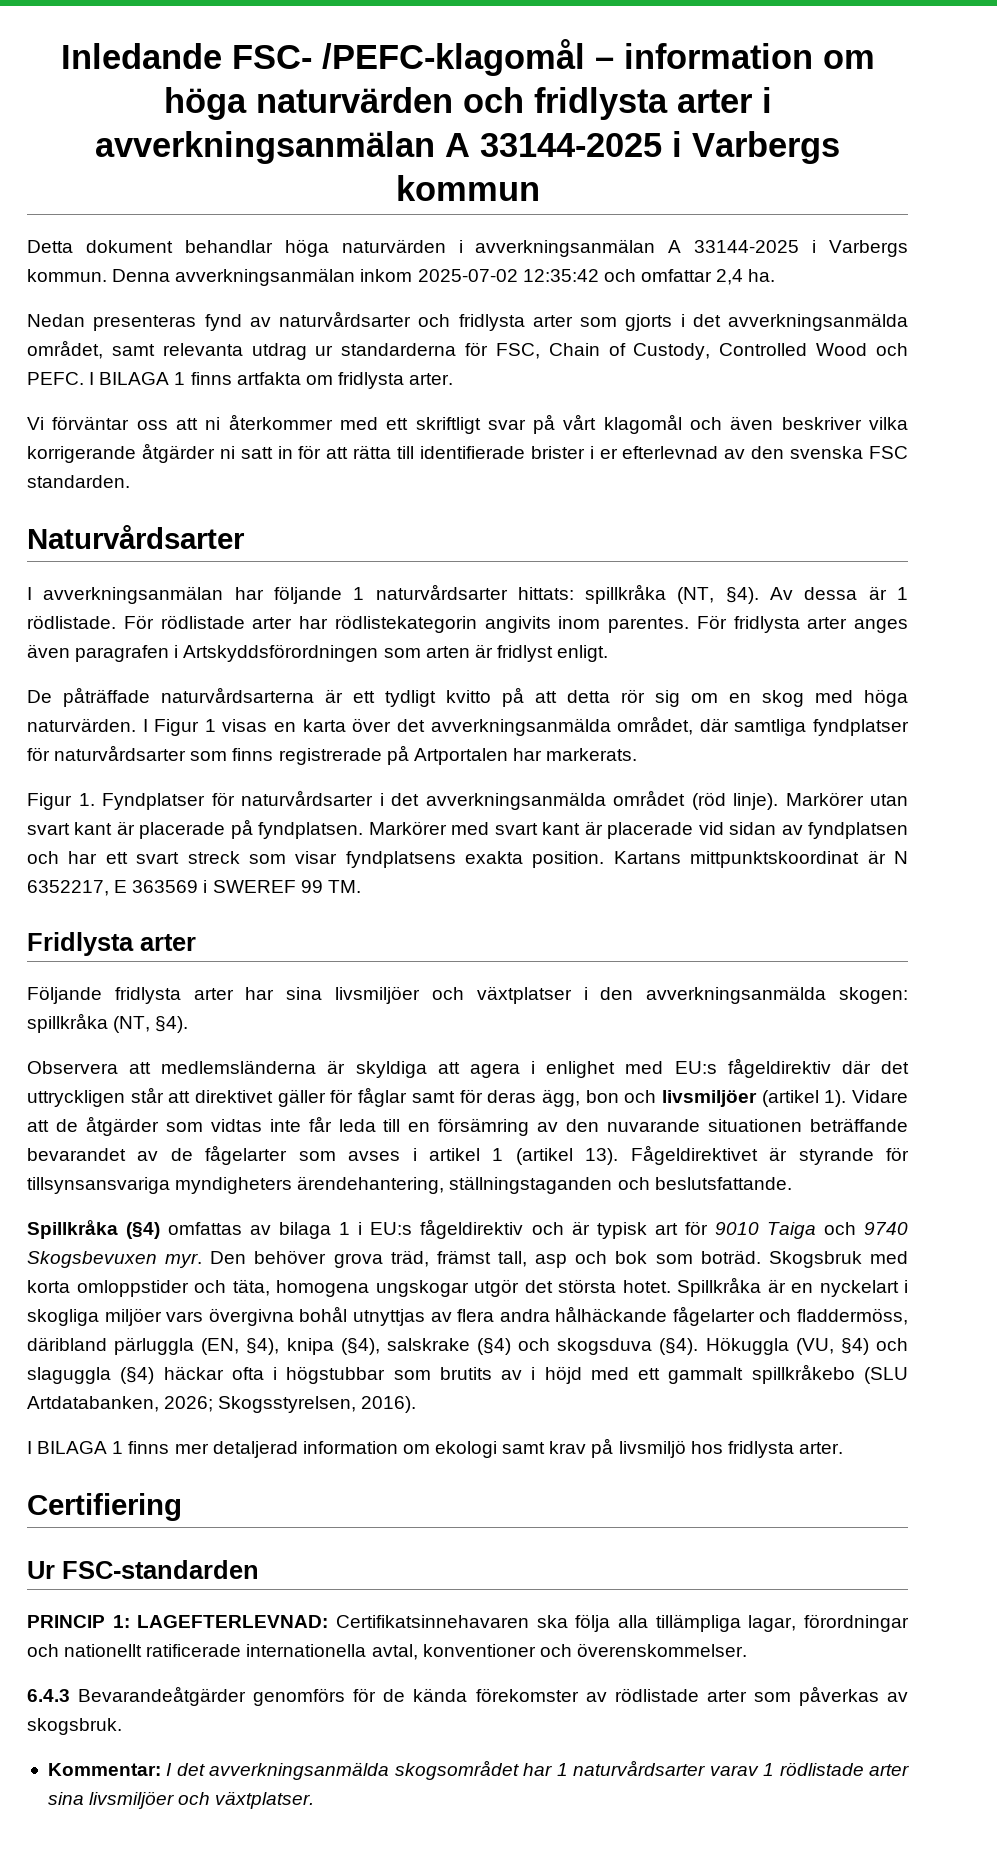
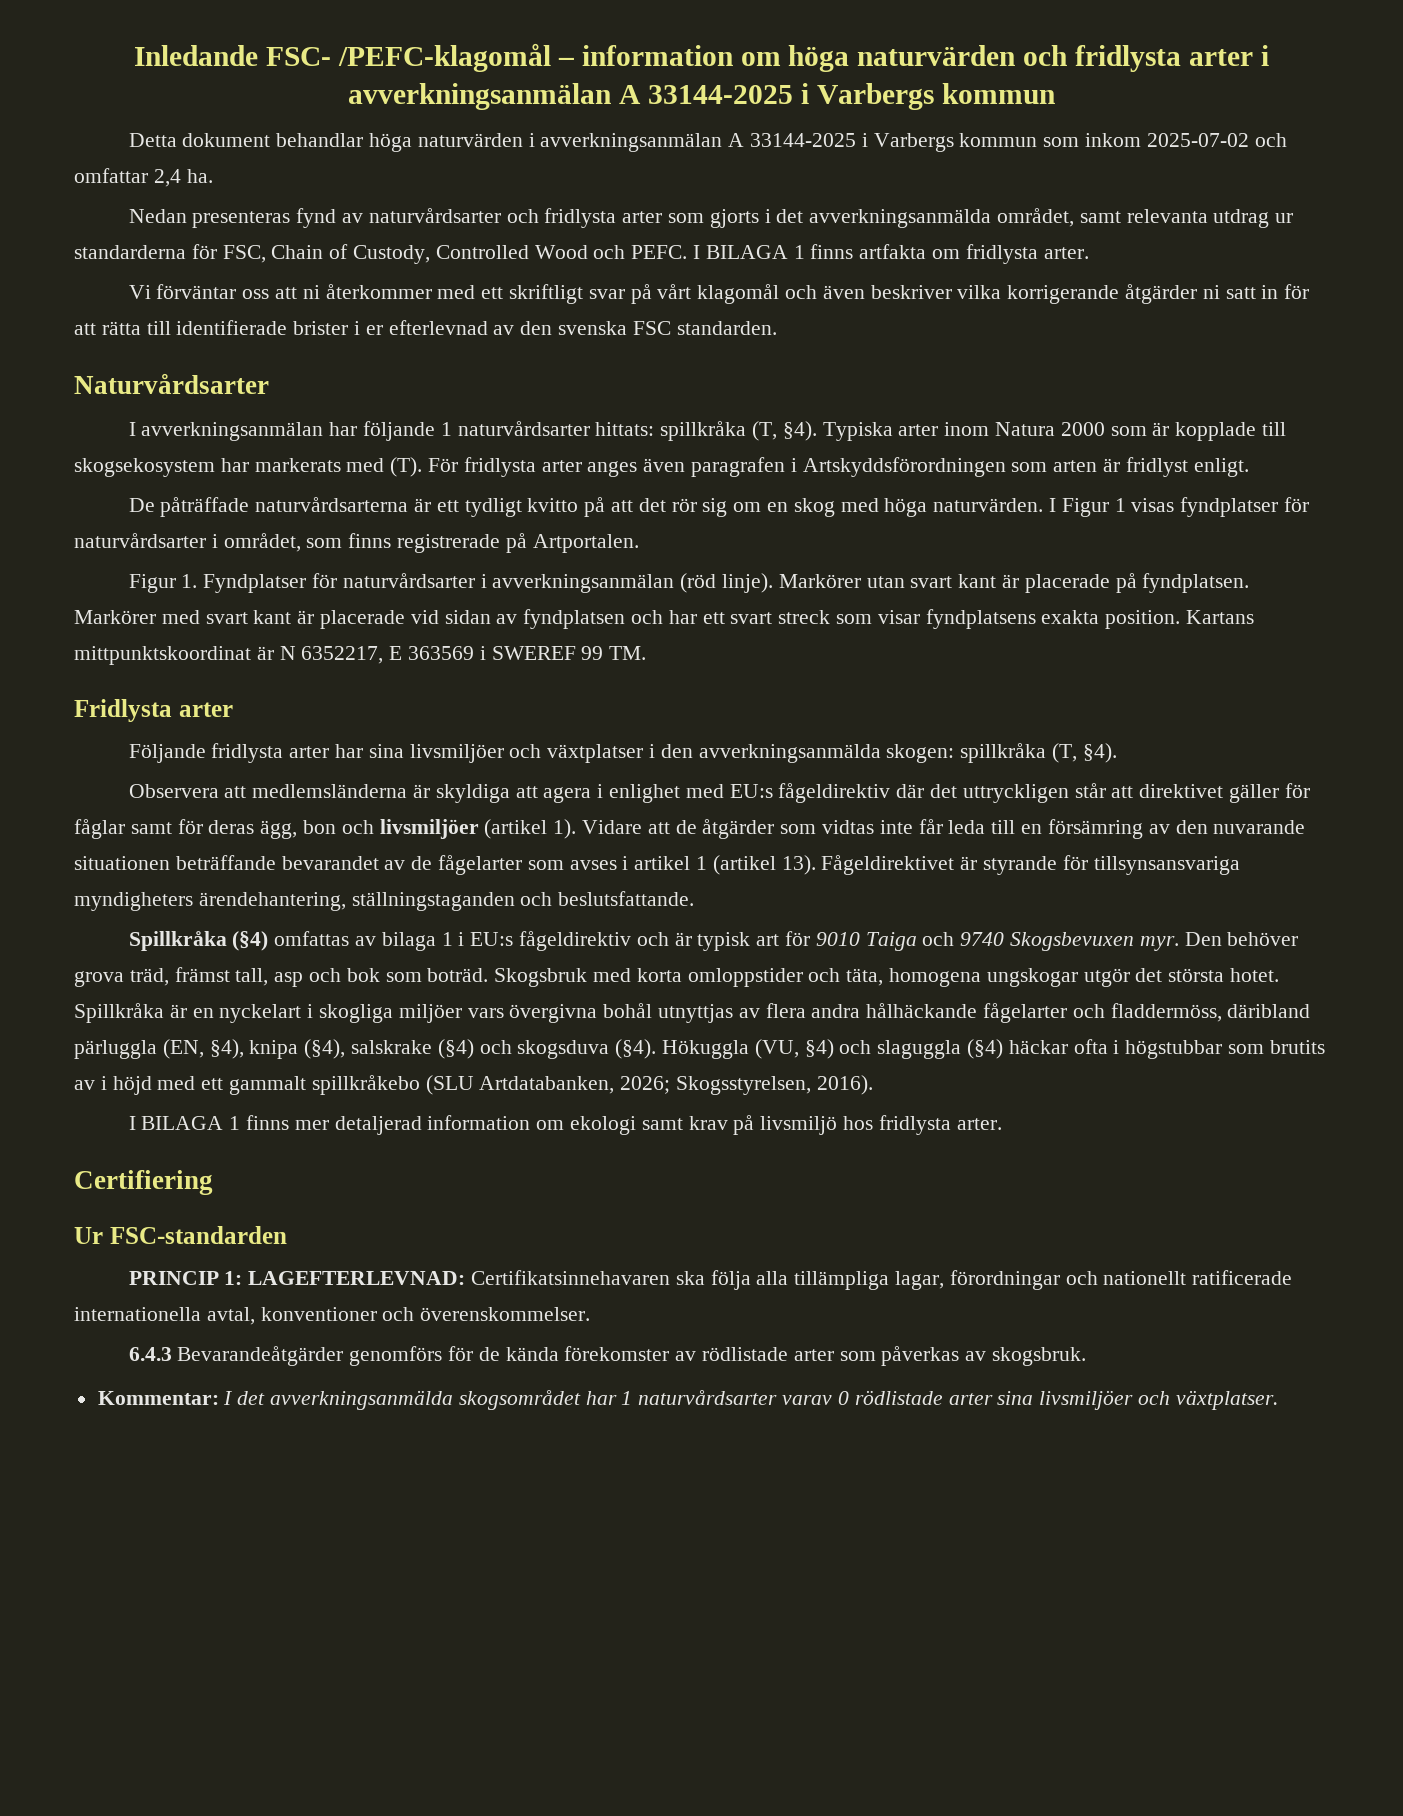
- Detta dokument behandlar höga naturvärden i avverkningsanmälan A 33144-2025 i Varbergs kommun. Denna avverkningsanmälan inkom 2025-07-02 12:35:42 och omfattar 2,4 ha.
+ Detta dokument behandlar höga naturvärden i avverkningsanmälan A 33144-2025 i Varbergs kommun som inkom 2025-07-02 och omfattar 2,4 ha.
- I avverkningsanmälan har följande 1 naturvårdsarter hittats: spillkråka (NT, §4). Av dessa är 1 rödlistade. För rödlistade arter har rödlistekategorin angivits inom parentes. För fridlysta arter anges även paragrafen i Artskyddsförordningen som arten är fridlyst enligt.
+ I avverkningsanmälan har följande 1 naturvårdsarter hittats: spillkråka (T, §4). Typiska arter inom Natura 2000 som är kopplade till skogsekosystem har markerats med (T). För fridlysta arter anges även paragrafen i Artskyddsförordningen som arten är fridlyst enligt.
- De påträffade naturvårdsarterna är ett tydligt kvitto på att detta rör sig om en skog med höga naturvärden.
+ De påträffade naturvårdsarterna är ett tydligt kvitto på att det rör sig om en skog med höga naturvärden.
- I Figur 1 visas en karta över det avverkningsanmälda området, där samtliga fyndplatser för naturvårdsarter som finns registrerade på Artportalen har markerats.
+ I Figur 1 visas fyndplatser för naturvårdsarter i området, som finns registrerade på Artportalen.
- Figur 1. Fyndplatser för naturvårdsarter i det avverkningsanmälda området (röd linje).
+ Figur 1. Fyndplatser för naturvårdsarter i avverkningsanmälan (röd linje).
- Följande fridlysta arter har sina livsmiljöer och växtplatser i den avverkningsanmälda skogen: spillkråka (NT, §4).
+ Följande fridlysta arter har sina livsmiljöer och växtplatser i den avverkningsanmälda skogen: spillkråka (T, §4).
- Kommentar: I det avverkningsanmälda skogsområdet har 1 naturvårdsarter varav 1 rödlistade arter sina livsmiljöer och växtplatser.
+ Kommentar: I det avverkningsanmälda skogsområdet har 1 naturvårdsarter varav 0 rödlistade arter sina livsmiljöer och växtplatser.

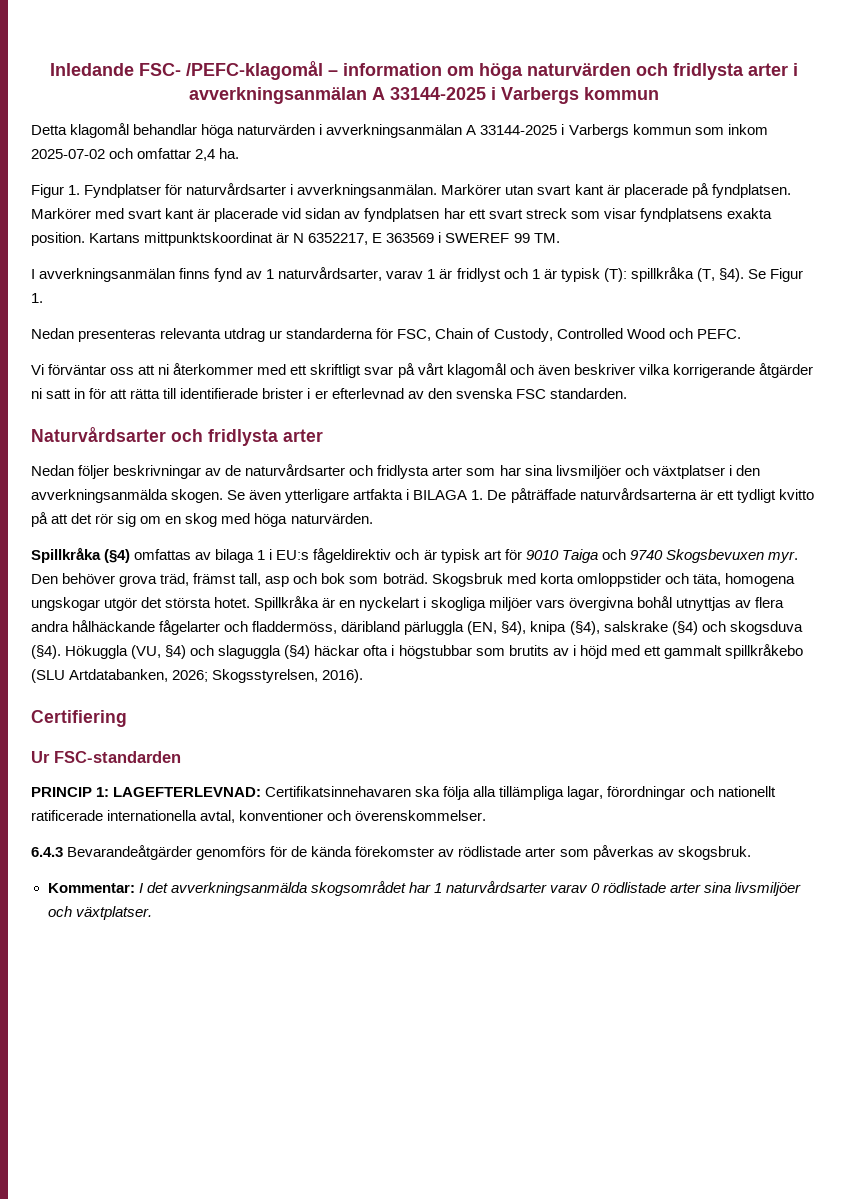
- Detta dokument behandlar höga naturvärden i avverkningsanmälan A 33144-2025 i Varbergs kommun som inkom 2025-07-02 och omfattar 2,4 ha.
+ Detta klagomål behandlar höga naturvärden i avverkningsanmälan A 33144-2025 i Varbergs kommun som inkom 2025-07-02 och omfattar 2,4 ha.
- Nedan presenteras fynd av naturvårdsarter och fridlysta arter som gjorts i det avverkningsanmälda området, samt relevanta utdrag ur standarderna för FSC, Chain of Custody, Controlled Wood och PEFC. I BILAGA 1 finns artfakta om fridlysta arter.
+ Figur 1. Fyndplatser för naturvårdsarter i avverkningsanmälan. Markörer utan svart kant är placerade på fyndplatsen. Markörer med svart kant är placerade vid sidan av fyndplatsen har ett svart streck som visar fyndplatsens exakta position. Kartans mittpunktskoordinat är N 6352217, E 363569 i SWEREF 99 TM.
+ I avverkningsanmälan finns fynd av 1 naturvårdsarter, varav 1 är fridlyst och 1 är typisk (T): spillkråka (T, §4). Se Figur 1.
+ Nedan presenteras relevanta utdrag ur standarderna för FSC, Chain of Custody, Controlled Wood och PEFC.
- Naturvårdsarter
- I avverkningsanmälan har följande 1 naturvårdsarter hittats: spillkråka (T, §4). Typiska arter inom Natura 2000 som är kopplade till skogsekosystem har markerats med (T). För fridlysta arter anges även paragrafen i Artskyddsförordningen som arten är fridlyst enligt.
- De påträffade naturvårdsarterna är ett tydligt kvitto på att det rör sig om en skog med höga naturvärden. I Figur 1 visas fyndplatser för naturvårdsarter i området, som finns registrerade på Artportalen.
- Figur 1. Fyndplatser för naturvårdsarter i avverkningsanmälan (röd linje). Markörer utan svart kant är placerade på fyndplatsen. Markörer med svart kant är placerade vid sidan av fyndplatsen och har ett svart streck som visar fyndplatsens exakta position. Kartans mittpunktskoordinat är N 6352217, E 363569 i SWEREF 99 TM.
- Fridlysta arter
- Följande fridlysta arter har sina livsmiljöer och växtplatser i den avverkningsanmälda skogen: spillkråka (T, §4).
- Observera att medlemsländerna är skyldiga att agera i enlighet med EU:s fågeldirektiv där det uttryckligen står att direktivet gäller för fåglar samt för deras ägg, bon och livsmiljöer (artikel 1). Vidare att de åtgärder som vidtas inte får leda till en försämring av den nuvarande situationen beträffande bevarandet av de fågelarter som avses i artikel 1 (artikel 13). Fågeldirektivet är styrande för tillsynsansvariga myndigheters ärendehantering, ställningstaganden och beslutsfattande.
+ Naturvårdsarter och fridlysta arter
+ Nedan följer beskrivningar av de naturvårdsarter och fridlysta arter som har sina livsmiljöer och växtplatser i den avverkningsanmälda skogen. Se även ytterligare artfakta i BILAGA 1. De påträffade naturvårdsarterna är ett tydligt kvitto på att det rör sig om en skog med höga naturvärden.
- I BILAGA 1 finns mer detaljerad information om ekologi samt krav på livsmiljö hos fridlysta arter.

